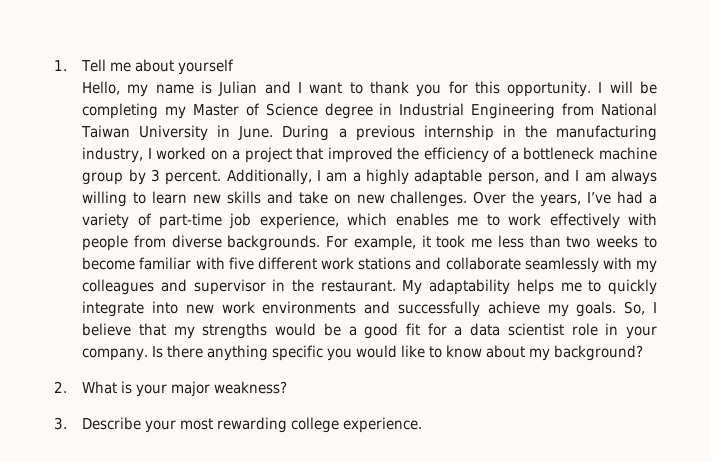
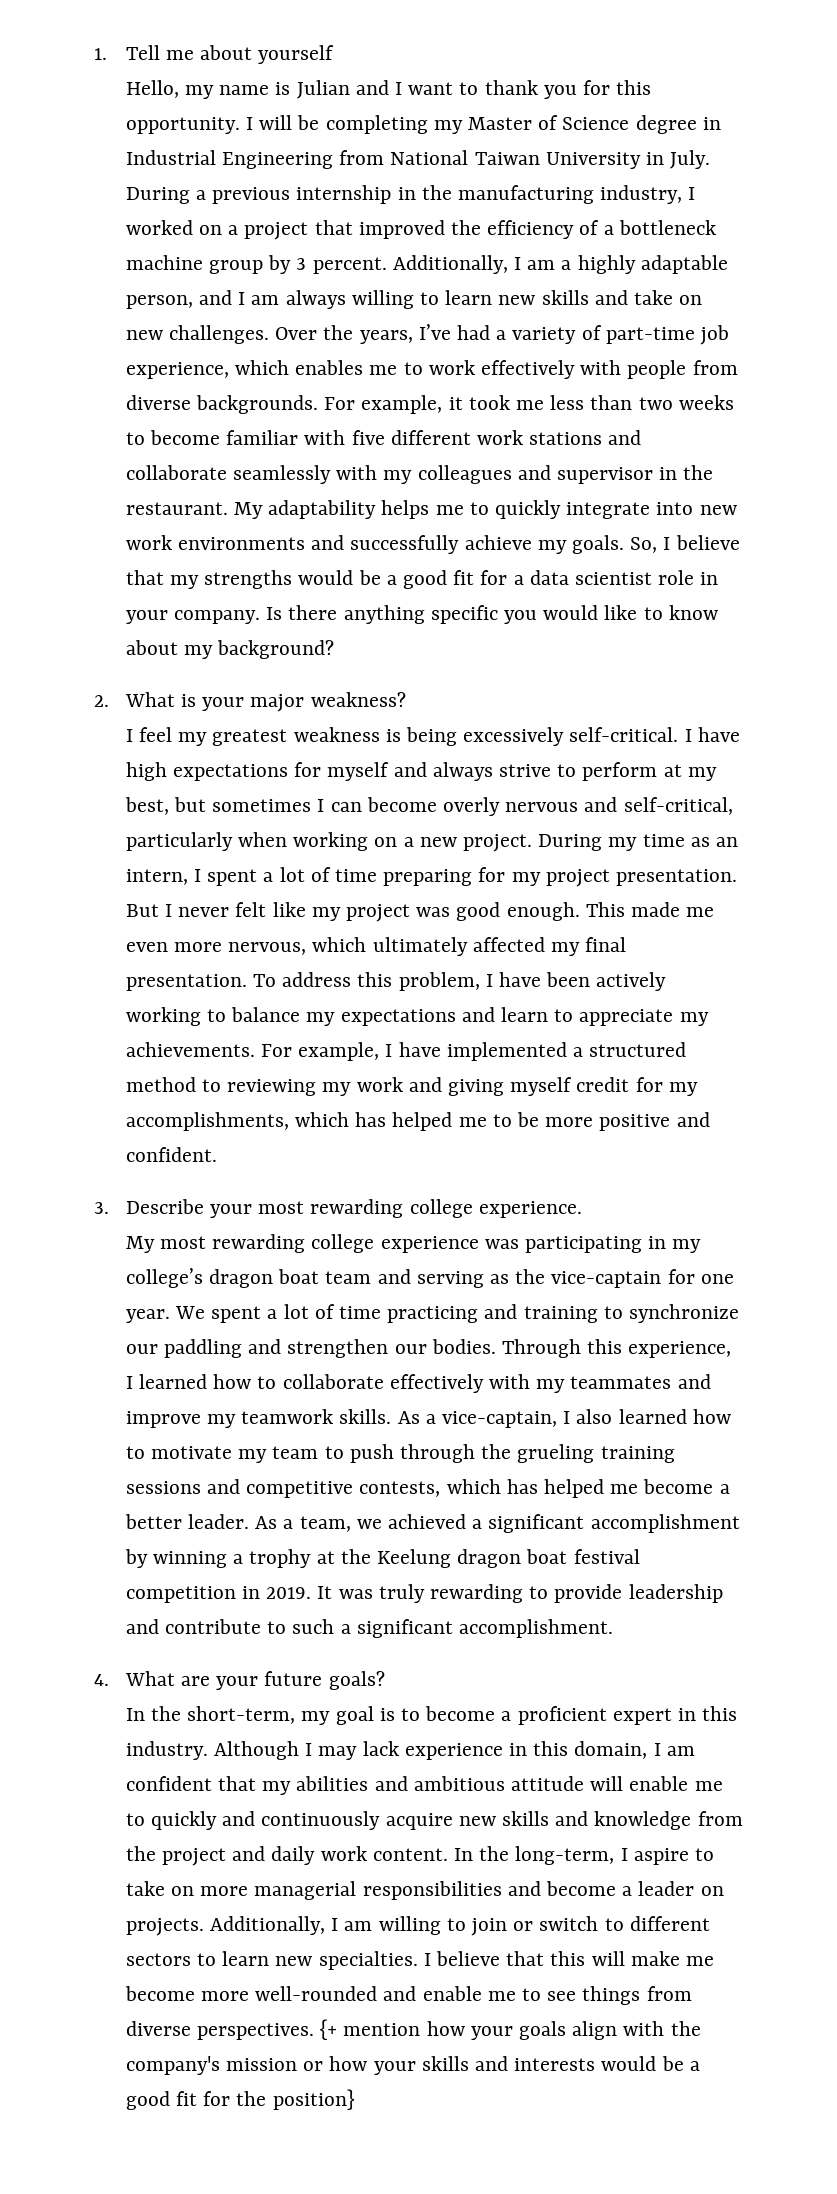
- I will be completing my Master of Science degree in Industrial Engineering from National Taiwan University in June.
+ I will be completing my Master of Science degree in Industrial Engineering from National Taiwan University in July.
+ I feel my greatest weakness is being excessively self-critical. I have high expectations for myself and always strive to perform at my best, but sometimes I can become overly nervous and self-critical, particularly when working on a new project. During my time as an intern, I spent a lot of time preparing for my project presentation. But I never felt like my project was good enough. This made me even more nervous, which ultimately affected my final presentation. To address this problem, I have been actively working to balance my expectations and learn to appreciate my achievements. For example, I have implemented a structured method to reviewing my work and giving myself credit for my accomplishments, which has helped me to be more positive and confident.
+ My most rewarding college experience was participating in my college’s dragon boat team and serving as the vice-captain for one year. We spent a lot of time practicing and training to synchronize our paddling and strengthen our bodies. Through this experience, I learned how to collaborate effectively with my teammates and improve my teamwork skills. As a vice-captain, I also learned how to motivate my team to push through the grueling training sessions and competitive contests, which has helped me become a better leader. As a team, we achieved a significant accomplishment by winning a trophy at the Keelung dragon boat festival competition in 2019. It was truly rewarding to provide leadership and contribute to such a significant accomplishment.
+ 4. What are your future goals?
+ In the short-term, my goal is to become a proficient expert in this industry. Although I may lack experience in this domain, I am confident that my abilities and ambitious attitude will enable me to quickly and continuously acquire new skills and knowledge from the project and daily work content. In the long-term, I aspire to take on more managerial responsibilities and become a leader on projects. Additionally, I am willing to join or switch to different sectors to learn new specialties. I believe that this will make me become more well-rounded and enable me to see things from diverse perspectives. {+ mention how your goals align with the company's mission or how your skills and interests would be a good fit for the position}

